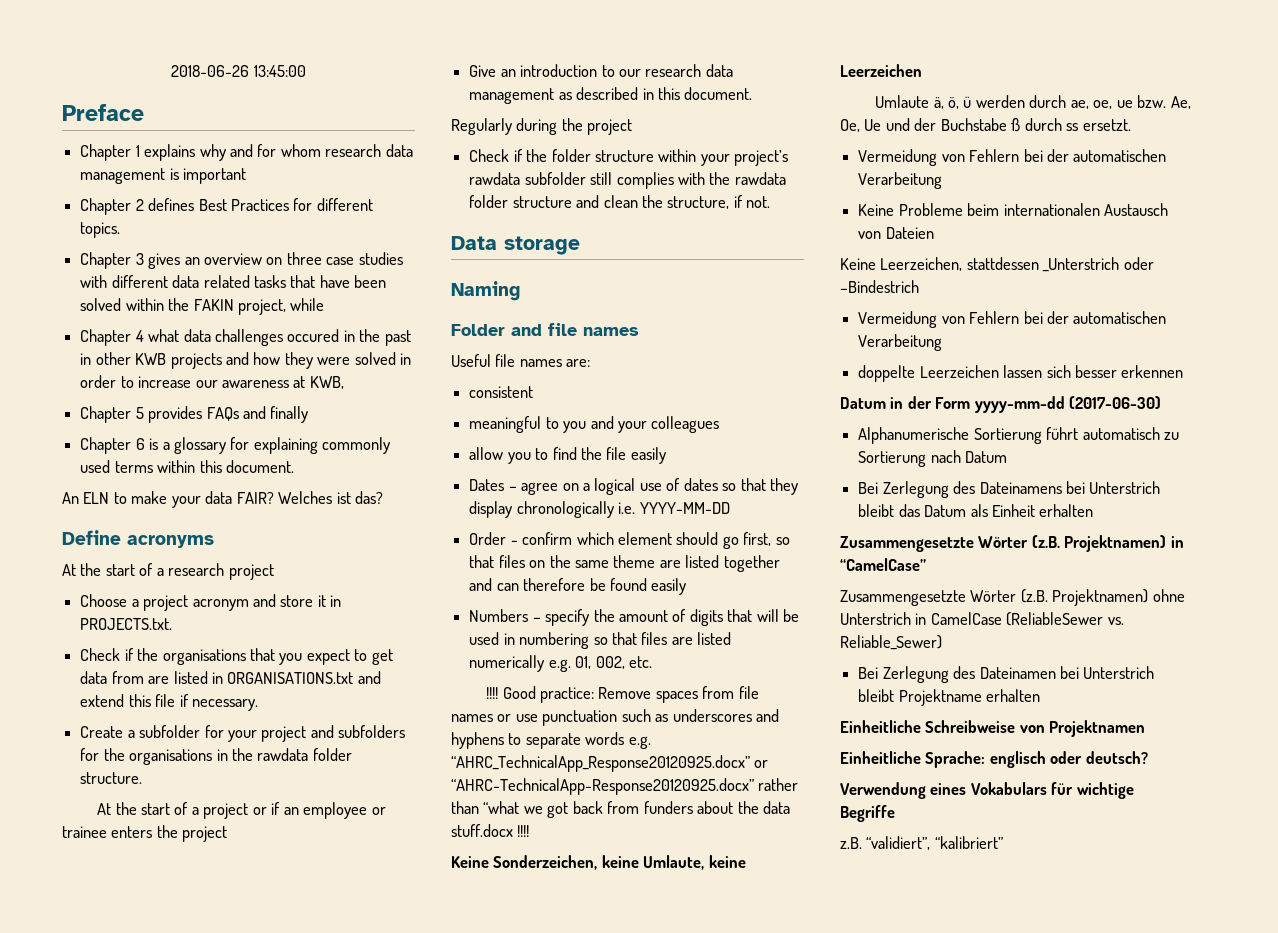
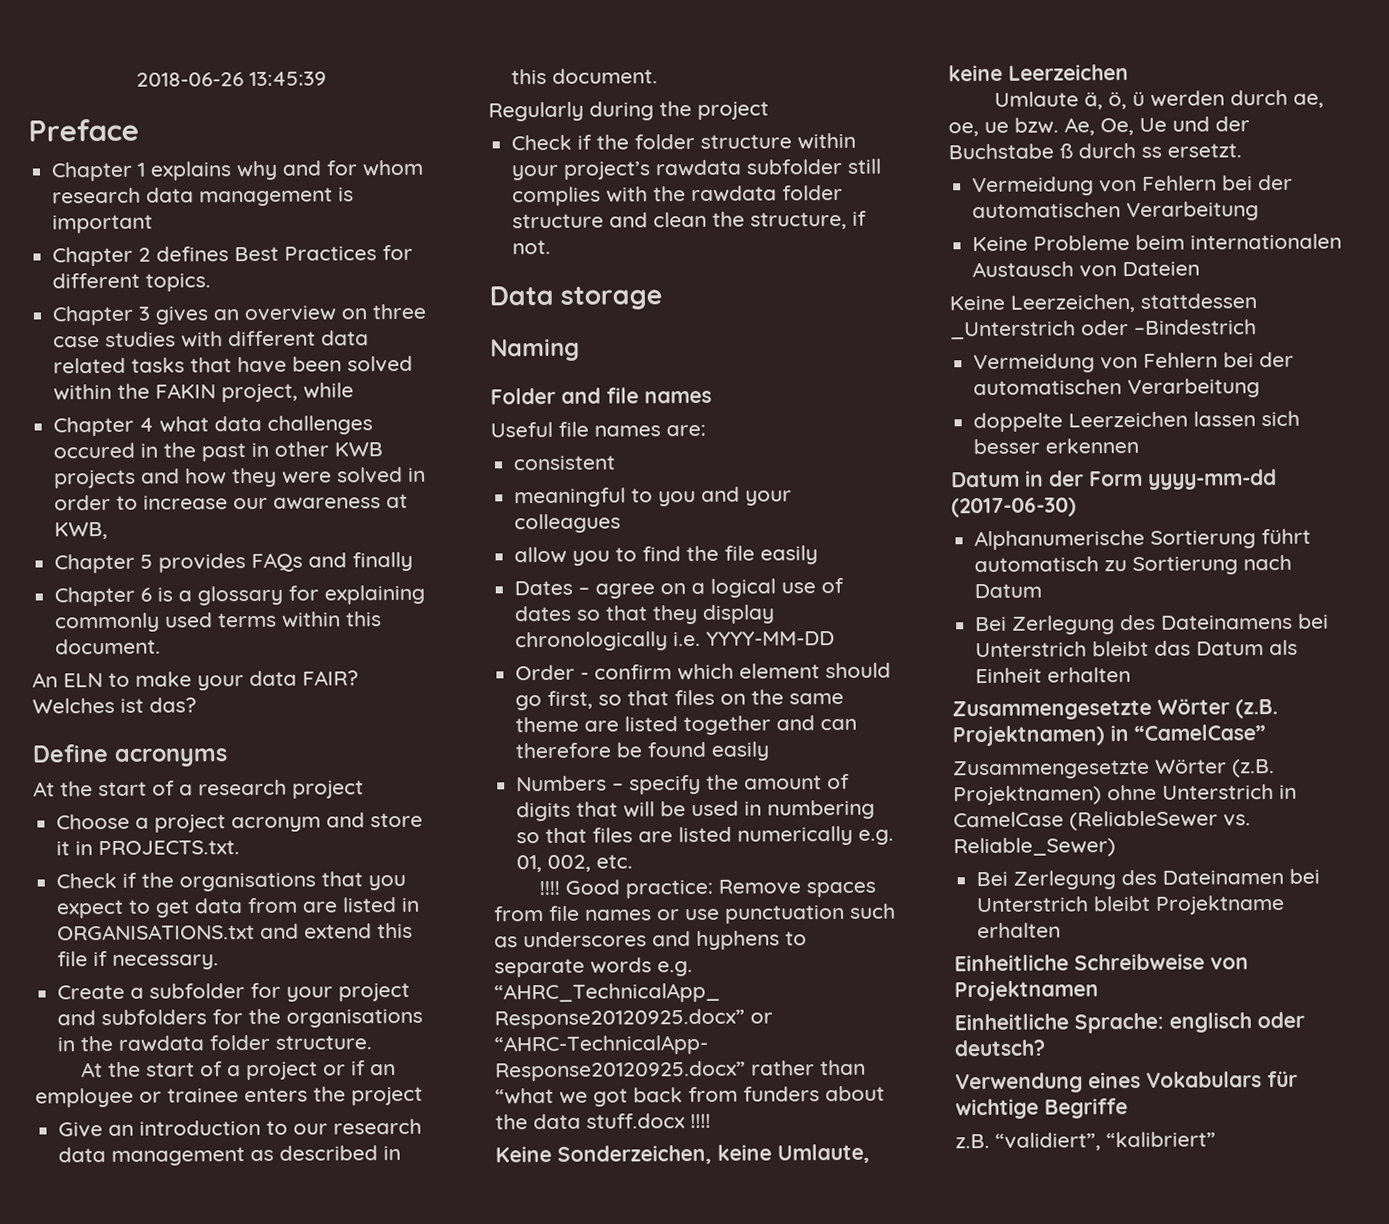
- 2018-06-26 13:45:00
+ 2018-06-26 13:45:39

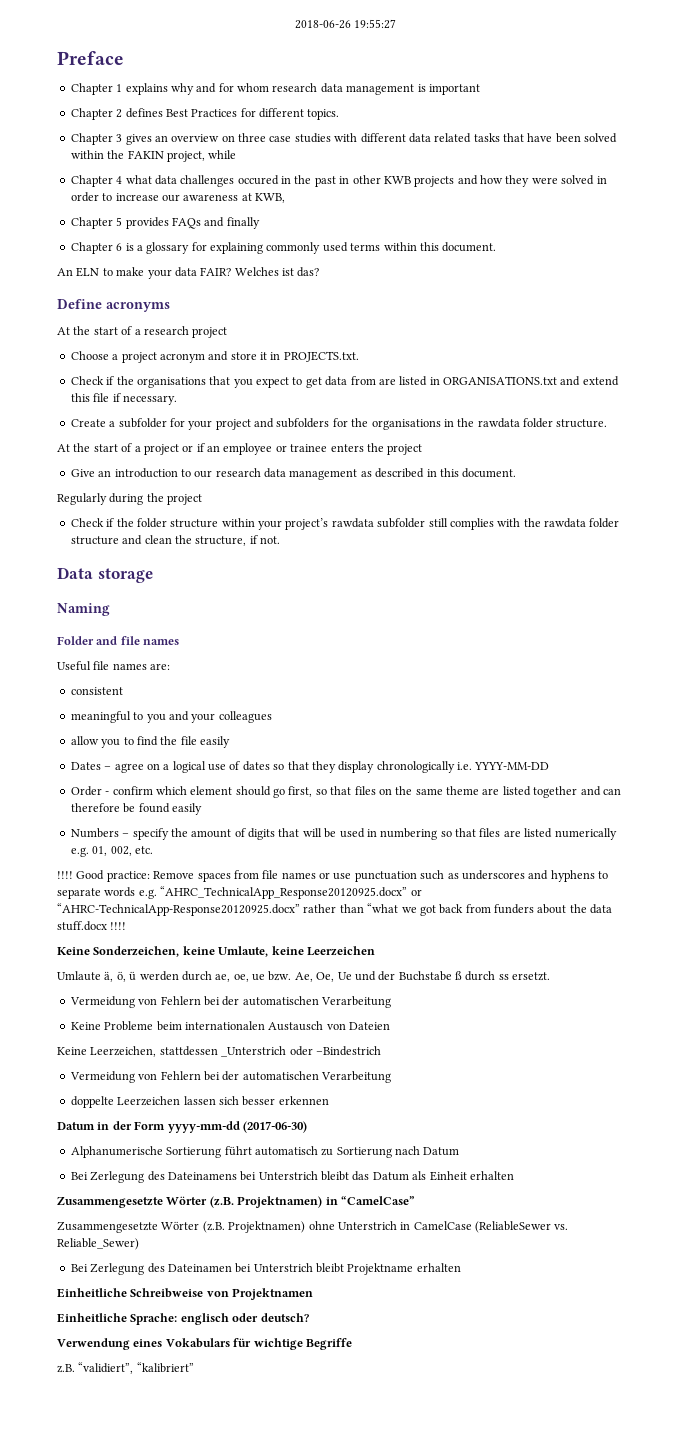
- 2018-06-26 13:45:39
+ 2018-06-26 19:55:27

